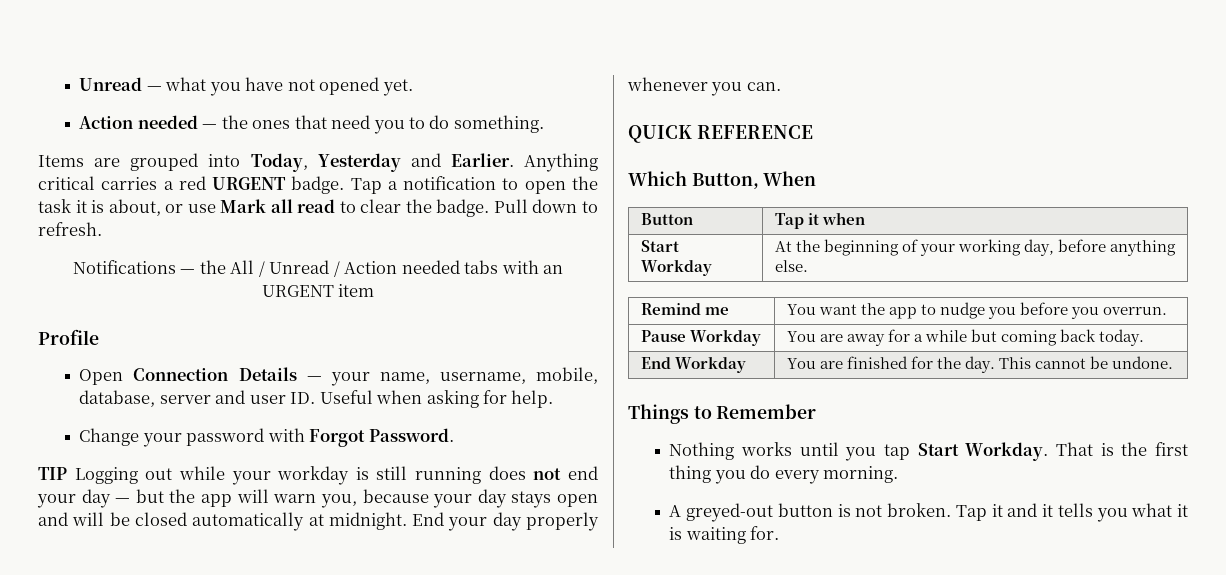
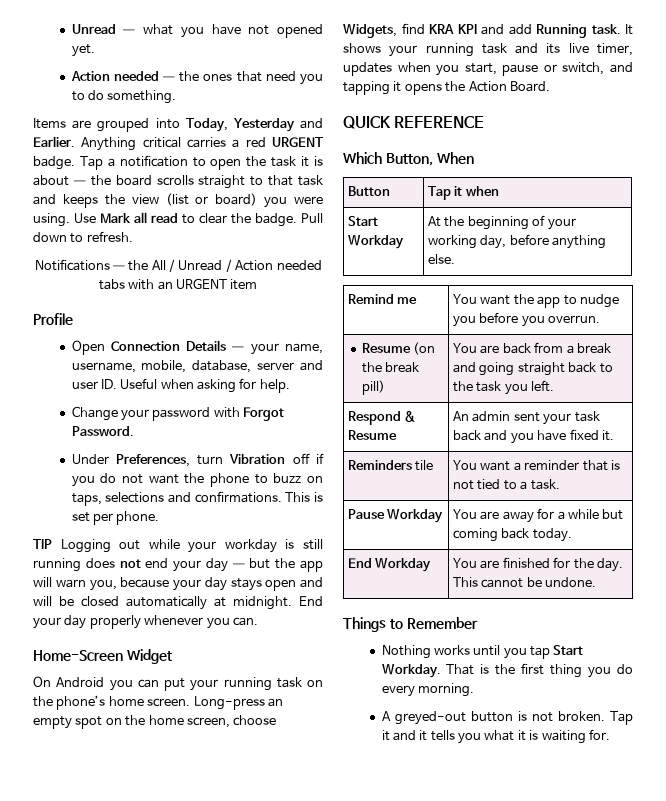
- Tap a notification to open the task it is about, or use Mark all read to clear the badge.
+ Tap a notification to open the task it is about — the board scrolls straight to that task and keeps the view (list or board) you were using. Use Mark all read to clear the badge.
+ Under Preferences, turn Vibration off if you do not want the phone to buzz on taps, selections and confirmations. This is set per phone.
+ Home-Screen Widget
+ On Android you can put your running task on the phone’s home screen. Long-press an empty spot on the home screen, choose Widgets, find KRA KPI and add Running task. It shows your running task and its live timer, updates when you start, pause or switch, and tapping it opens the Action Board.
+ Resume (on the break pill) | You are back from a break and going straight back to the task you left.
+ Respond & Resume | An admin sent your task back and you have fixed it.
+ Reminders tile | You want a reminder that is not tied to a task.

